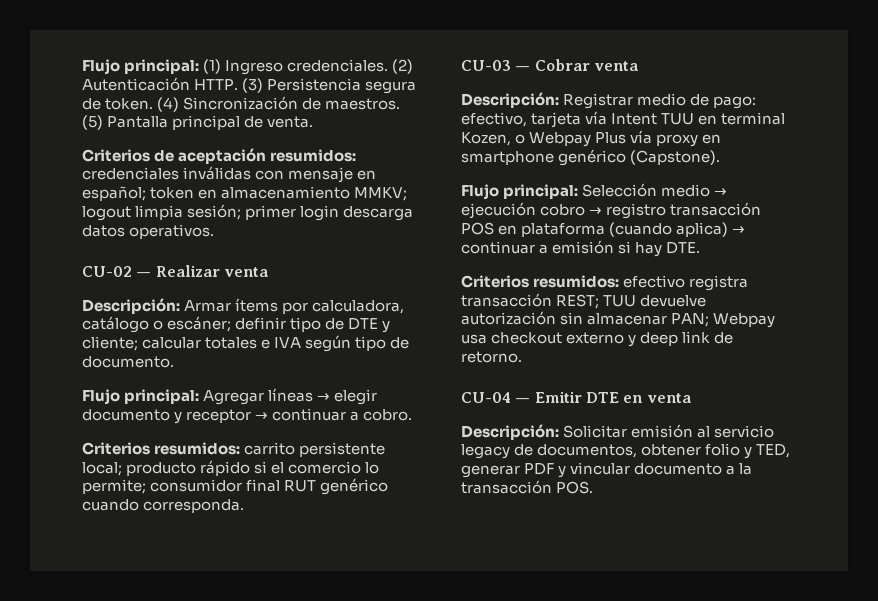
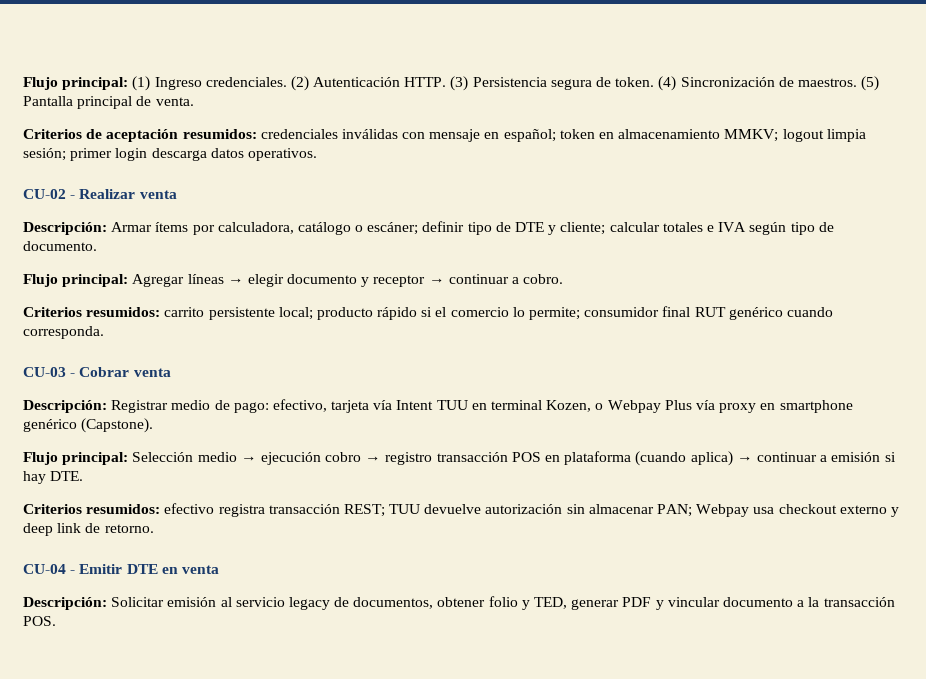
- CU-02 — Realizar venta
+ CU-02 - Realizar venta
- CU-03 — Cobrar venta
+ CU-03 - Cobrar venta
- CU-04 — Emitir DTE en venta
+ CU-04 - Emitir DTE en venta

